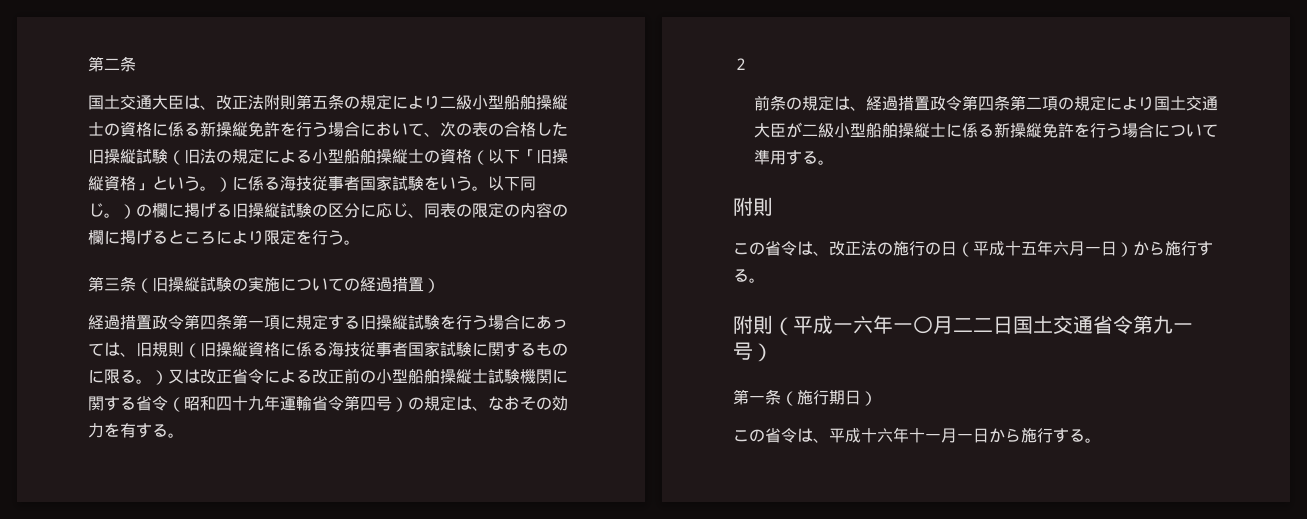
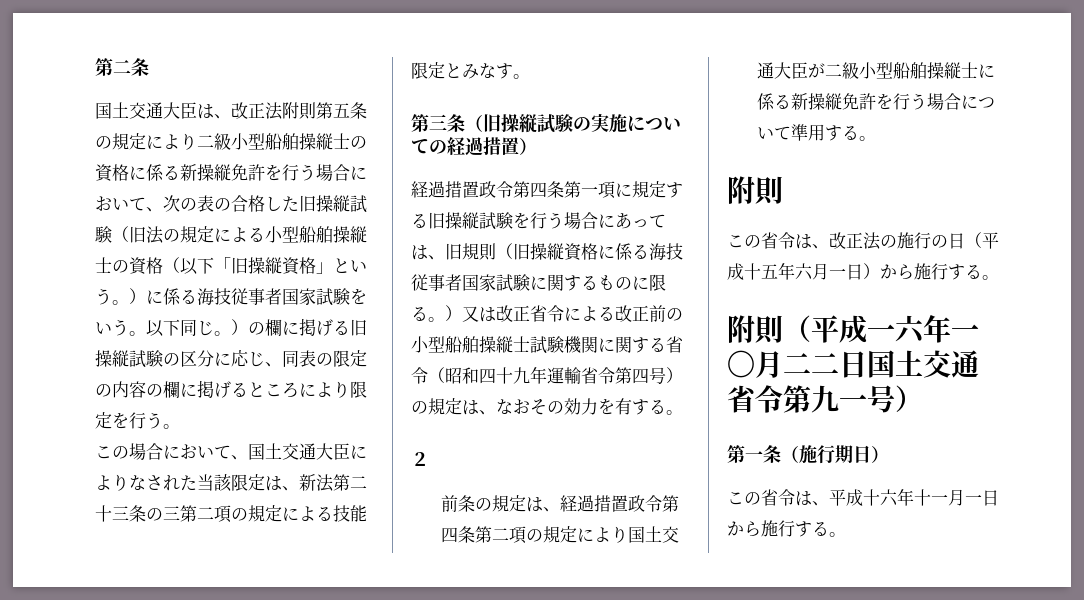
+ この場合において、国土交通大臣によりなされた当該限定は、新法第二十三条の三第二項の規定による技能限定とみなす。

